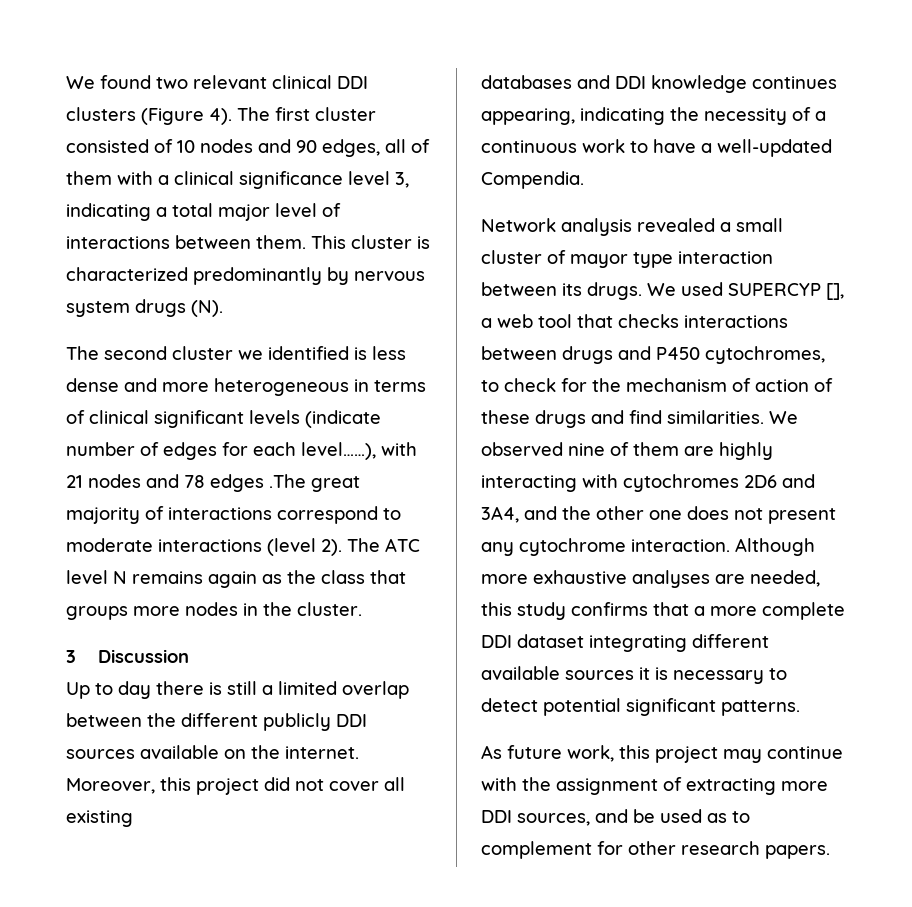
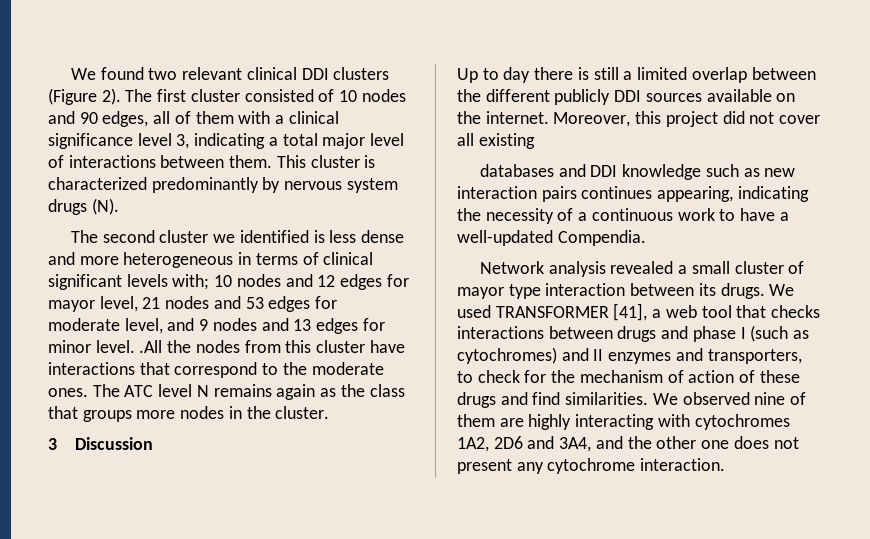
- We found two relevant clinical DDI clusters (Figure 4).
+ We found two relevant clinical DDI clusters (Figure 2).
- The second cluster we identified is less dense and more heterogeneous in terms of clinical significant levels (indicate number of edges for each level……), with 21 nodes and 78 edges .The great majority of interactions correspond to moderate interactions (level 2).
+ The second cluster we identified is less dense and more heterogeneous in terms of clinical significant levels with; 10 nodes and 12 edges for mayor level, 21 nodes and 53 edges for moderate level, and 9 nodes and 13 edges for minor level. .All the nodes from this cluster have interactions that correspond to the moderate ones.
- databases and DDI knowledge continues appearing, indicating the necessity of a continuous work to have a well-updated Compendia.
+ databases and DDI knowledge such as new interaction pairs continues appearing, indicating the necessity of a continuous work to have a well-updated Compendia.
- We used SUPERCYP [], a web tool that checks interactions between drugs and P450 cytochromes, to check for the mechanism of action of these drugs and find similarities.
+ We used TRANSFORMER [41], a web tool that checks interactions between drugs and phase I (such as cytochromes) and II enzymes and transporters, to check for the mechanism of action of these drugs and find similarities.
- We observed nine of them are highly interacting with cytochromes 2D6 and 3A4, and the other one does not present any cytochrome interaction. Although more exhaustive analyses are needed, this study confirms that a more complete DDI dataset integrating different available sources it is necessary to detect potential significant patterns.
- As future work, this project may continue with the assignment of extracting more DDI sources, and be used as to complement for other research papers.
+ We observed nine of them are highly interacting with cytochromes 1A2, 2D6 and 3A4, and the other one does not present any cytochrome interaction.

